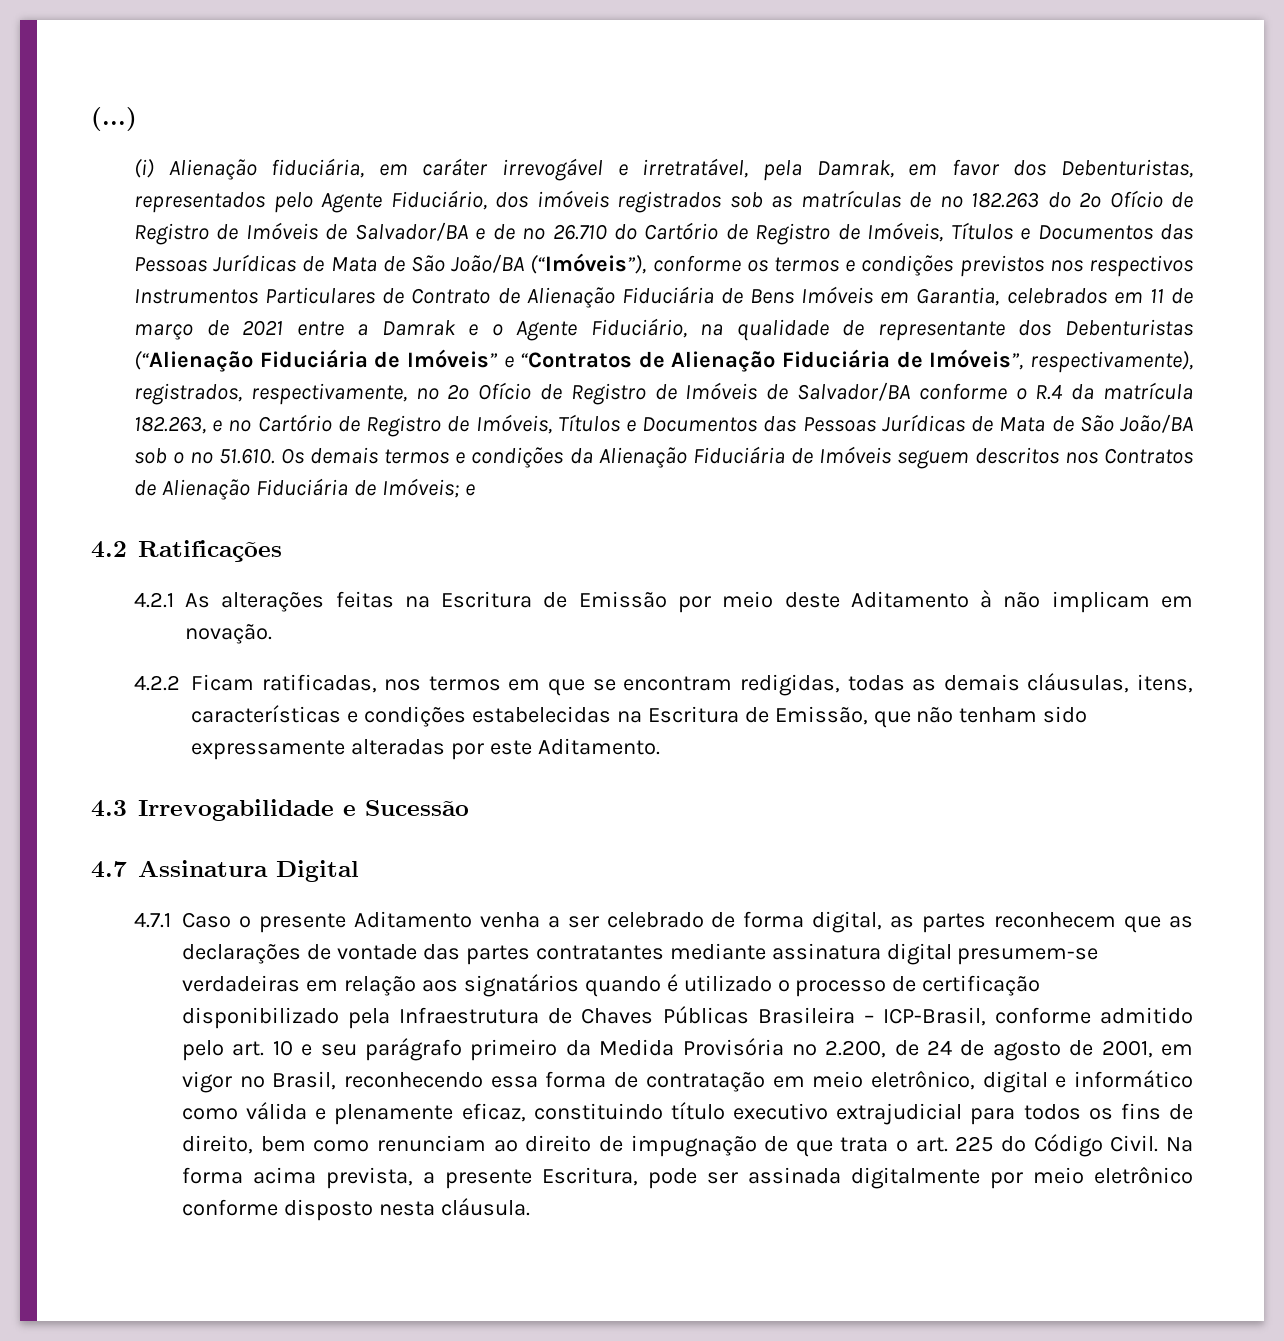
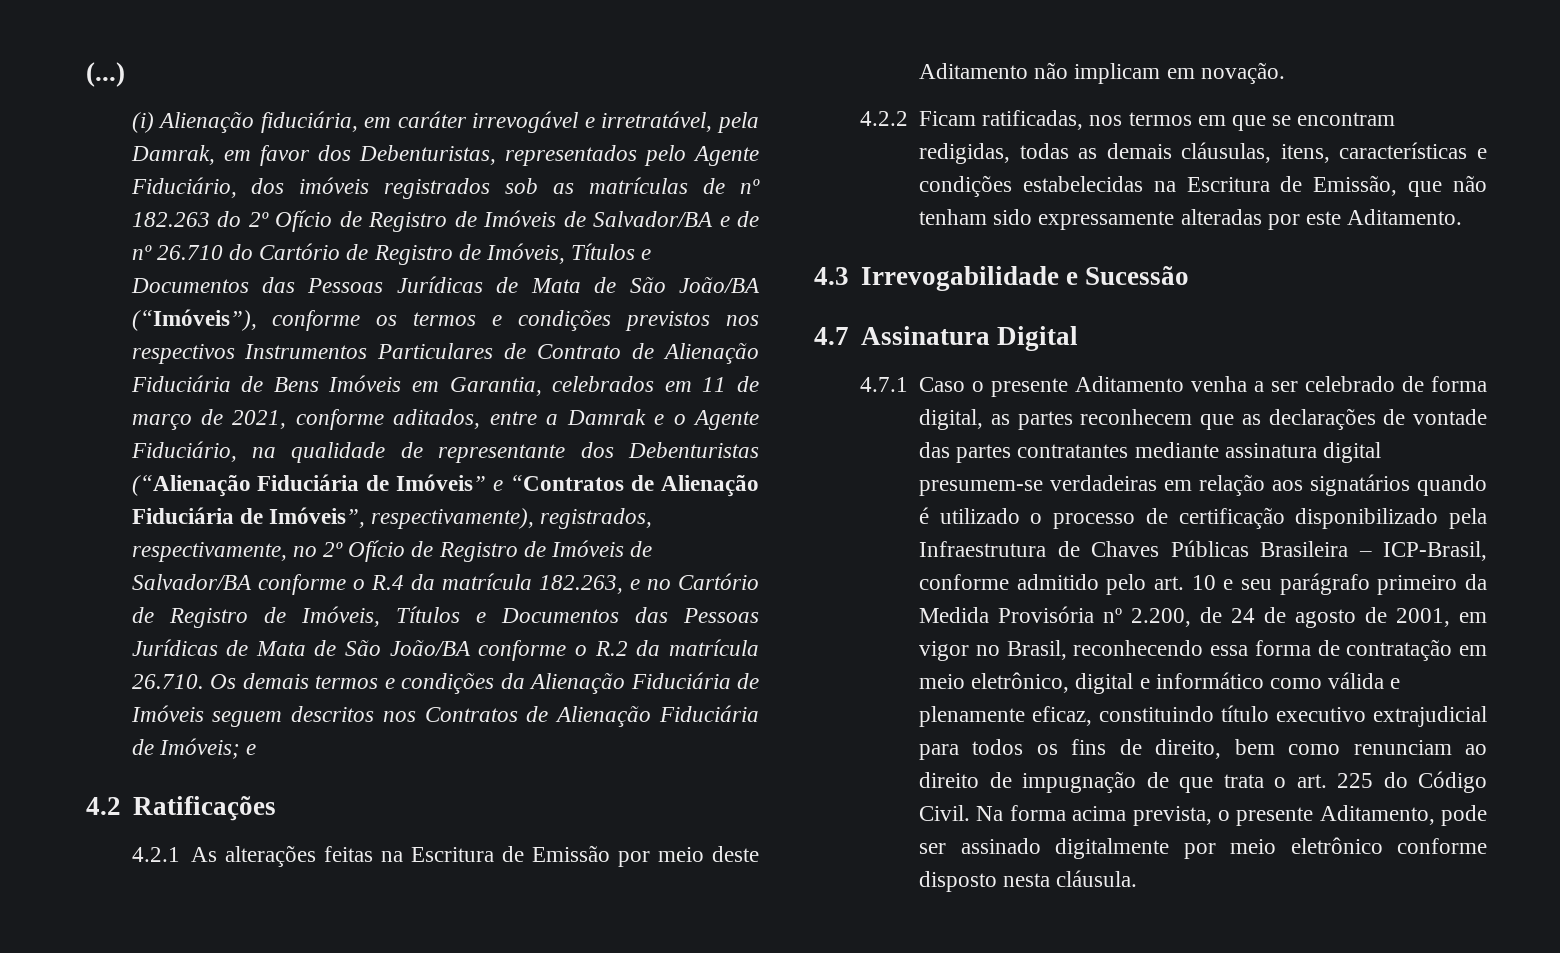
- (i) Alienação fiduciária, em caráter irrevogável e irretratável, pela Damrak, em favor dos Debenturistas, representados pelo Agente Fiduciário, dos imóveis registrados sob as matrículas de nº 182.263 do 2º Ofício de Registro de Imóveis de Salvador/BA e de nº 26.710 do Cartório de Registro de Imóveis, Títulos e Documentos das Pessoas Jurídicas de Mata de São João/BA (“Imóveis”), conforme os termos e condições previstos nos respectivos Instrumentos Particulares de Contrato de Alienação Fiduciária de Bens Imóveis em Garantia, celebrados em 11 de março de 2021 entre a Damrak e o Agente Fiduciário, na qualidade de representante dos Debenturistas (“Alienação Fiduciária de Imóveis” e “Contratos de Alienação Fiduciária de Imóveis”, respectivamente), registrados, respectivamente, no 2º Ofício de Registro de Imóveis de Salvador/BA conforme o R.4 da matrícula 182.263, e no Cartório de Registro de Imóveis, Títulos e Documentos das Pessoas Jurídicas de Mata de São João/BA sob o nº 51.610. Os demais termos e condições da Alienação Fiduciária de Imóveis seguem descritos nos Contratos de Alienação Fiduciária de Imóveis;
+ (i) Alienação fiduciária, em caráter irrevogável e irretratável, pela Damrak, em favor dos Debenturistas, representados pelo Agente Fiduciário, dos imóveis registrados sob as matrículas de nº 182.263 do 2º Ofício de Registro de Imóveis de Salvador/BA e de nº 26.710 do Cartório de Registro de Imóveis, Títulos e Documentos das Pessoas Jurídicas de Mata de São João/BA (“Imóveis”), conforme os termos e condições previstos nos respectivos Instrumentos Particulares de Contrato de Alienação Fiduciária de Bens Imóveis em Garantia, celebrados em 11 de março de 2021, conforme aditados, entre a Damrak e o Agente Fiduciário, na qualidade de representante dos Debenturistas (“Alienação Fiduciária de Imóveis” e “Contratos de Alienação Fiduciária de Imóveis”, respectivamente), registrados, respectivamente, no 2º Ofício de Registro de Imóveis de Salvador/BA conforme o R.4 da matrícula 182.263, e no Cartório de Registro de Imóveis, Títulos e Documentos das Pessoas Jurídicas de Mata de São João/BA conforme o R.2 da matrícula 26.710. Os demais termos e condições da Alienação Fiduciária de Imóveis seguem descritos nos Contratos de Alienação Fiduciária de Imóveis;
- 4.2.1 As alterações feitas na Escritura de Emissão por meio deste Aditamento à não implicam em novação.
+ 4.2.1 As alterações feitas na Escritura de Emissão por meio deste Aditamento não implicam em novação.
- Na forma acima prevista, a presente Escritura, pode ser assinada digitalmente por meio eletrônico conforme disposto nesta cláusula.
+ Na forma acima prevista, o presente Aditamento, pode ser assinado digitalmente por meio eletrônico conforme disposto nesta cláusula.

